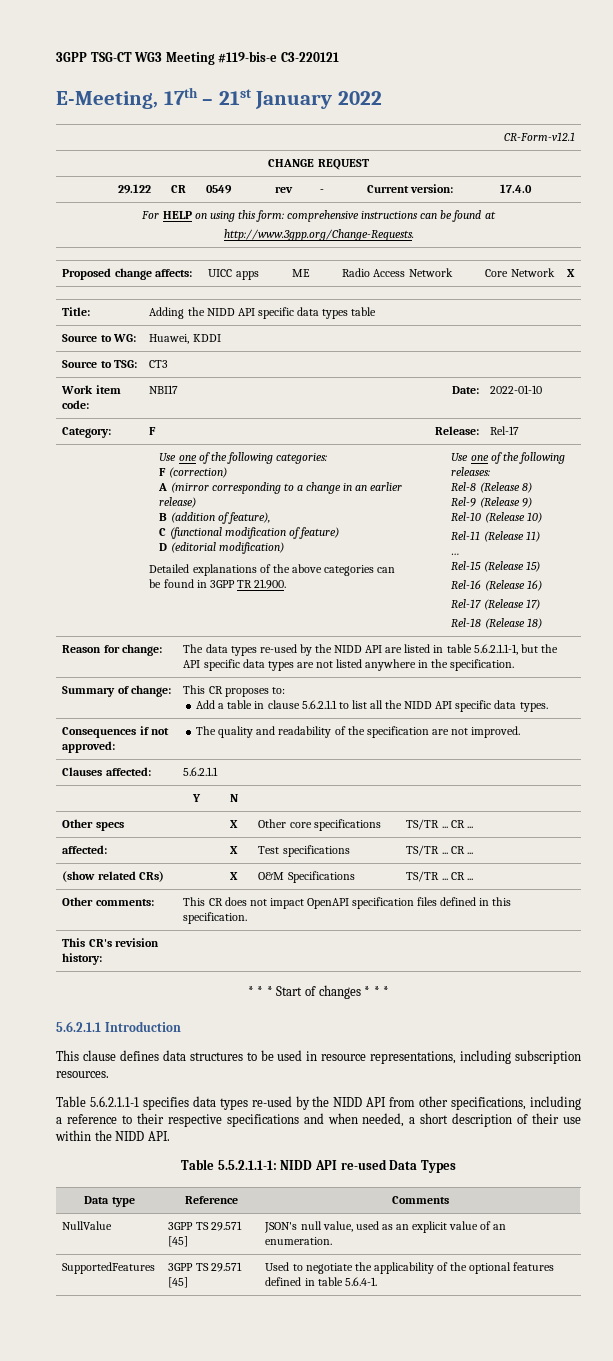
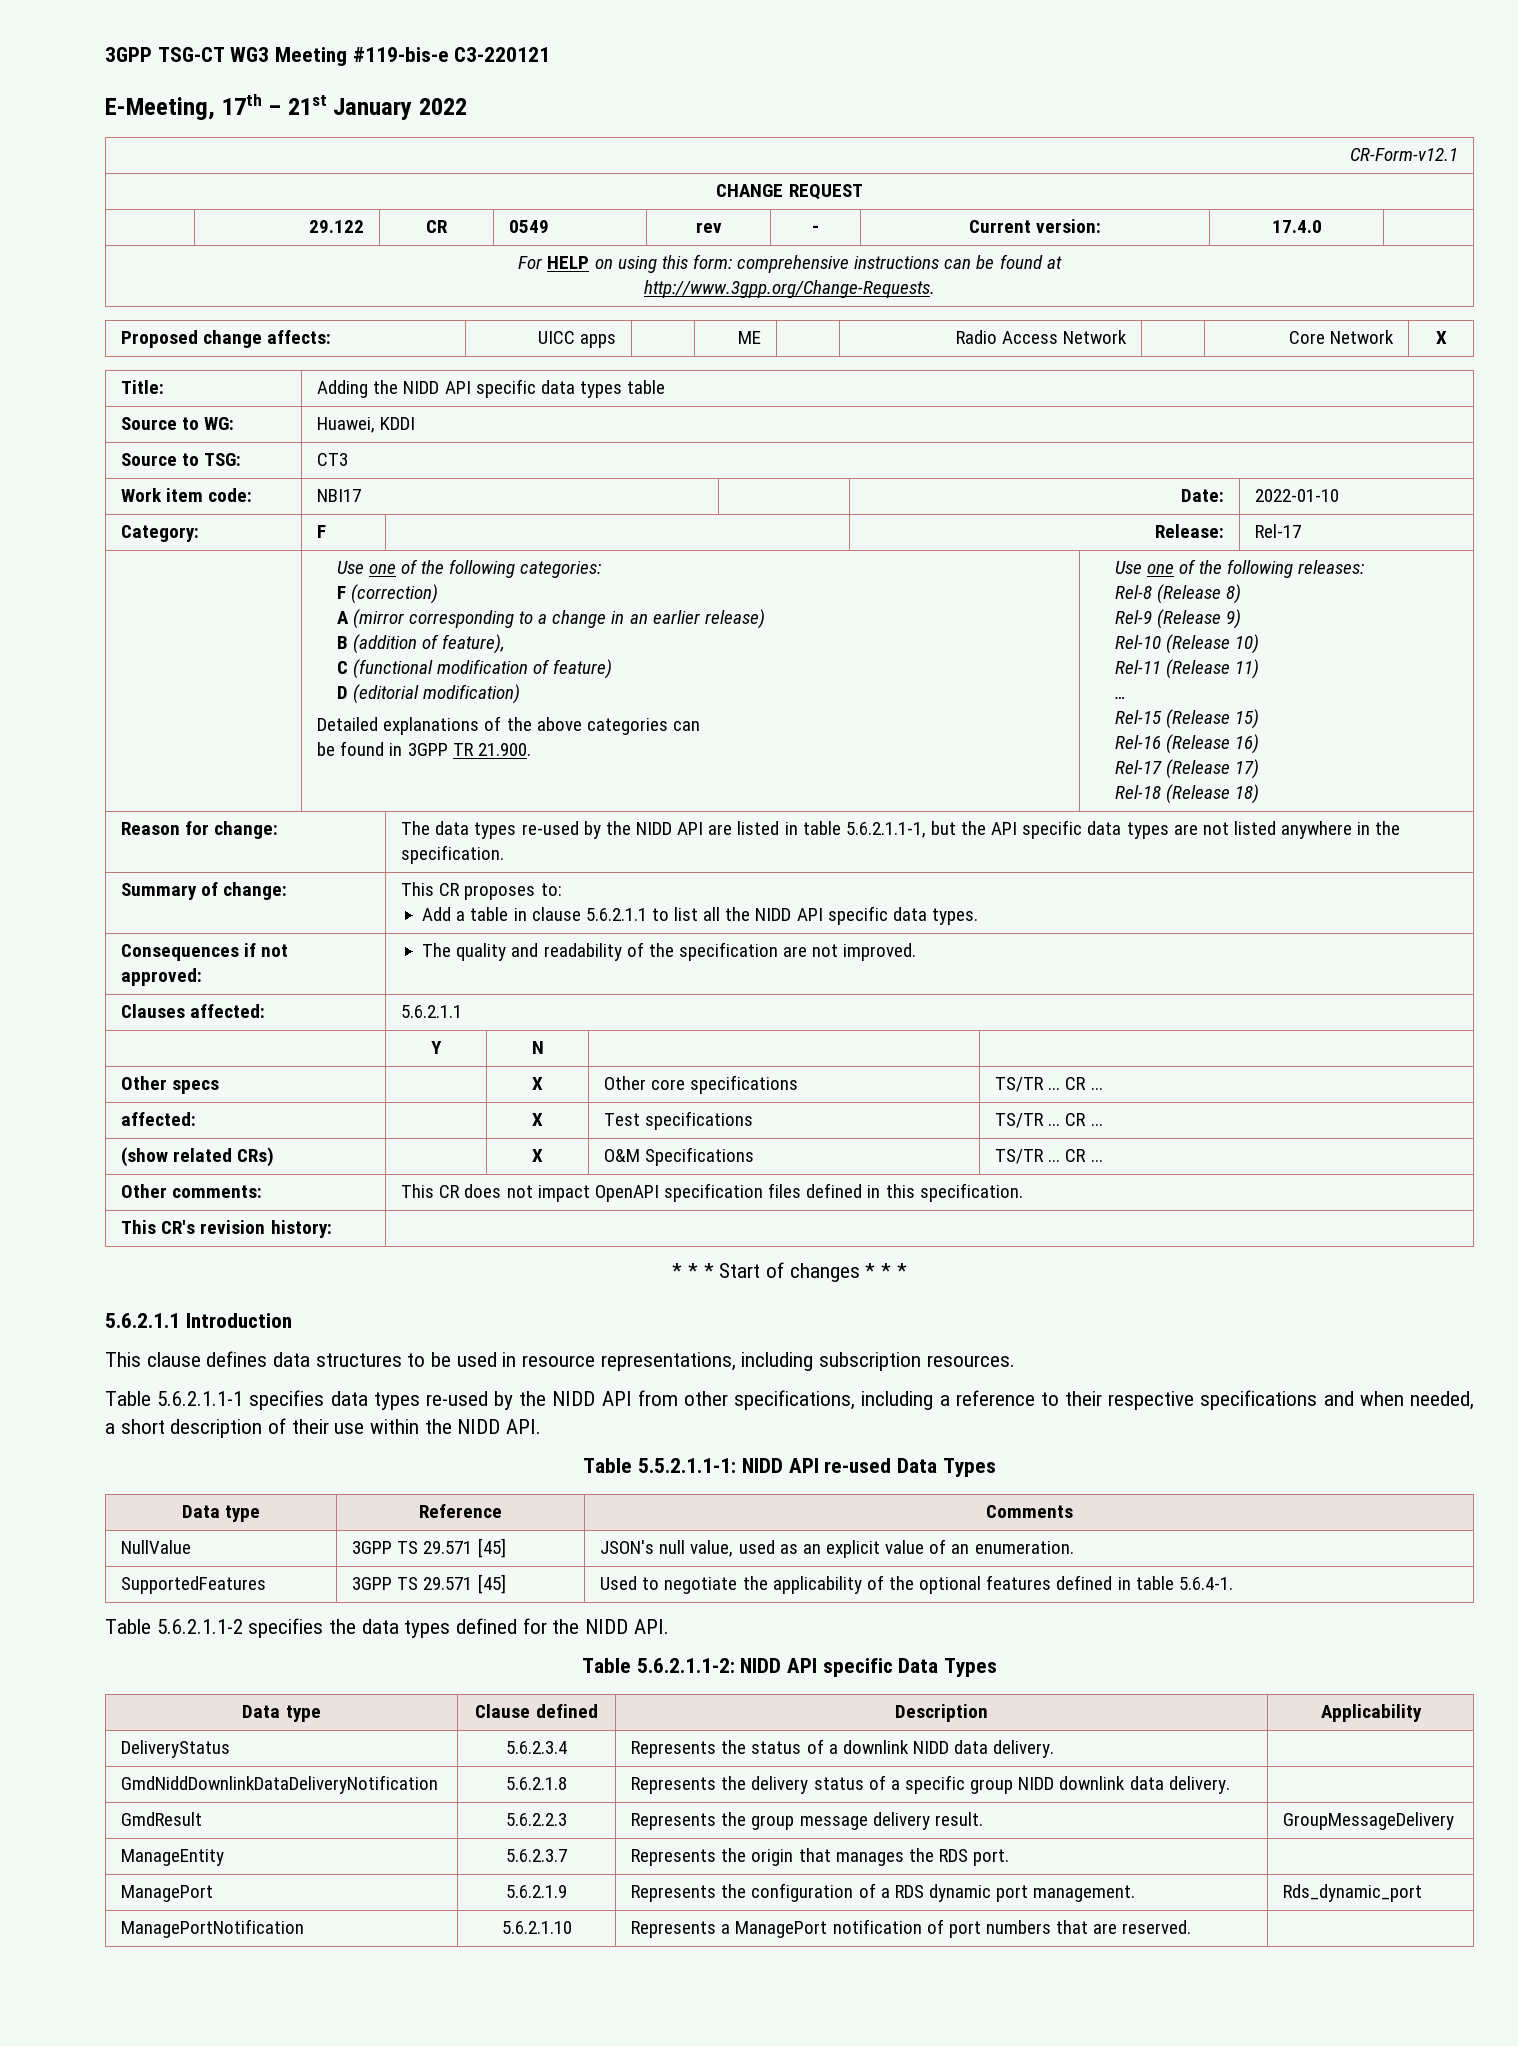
+ Table 5.6.2.1.1-2 specifies the data types defined for the NIDD API.
+ Table 5.6.2.1.1-2: NIDD API specific Data Types
+ Data type | Clause defined | Description | Applicability
+ DeliveryStatus | 5.6.2.3.4 | Represents the status of a downlink NIDD data delivery. |
+ GmdNiddDownlinkDataDeliveryNotification | 5.6.2.1.8 | Represents the delivery status of a specific group NIDD downlink data delivery. |
+ GmdResult | 5.6.2.2.3 | Represents the group message delivery result. | GroupMessageDelivery
+ ManageEntity | 5.6.2.3.7 | Represents the origin that manages the RDS port. |
+ ManagePort | 5.6.2.1.9 | Represents the configuration of a RDS dynamic port management. | Rds_dynamic_port
+ ManagePortNotification | 5.6.2.1.10 | Represents a ManagePort notification of port numbers that are reserved. |

